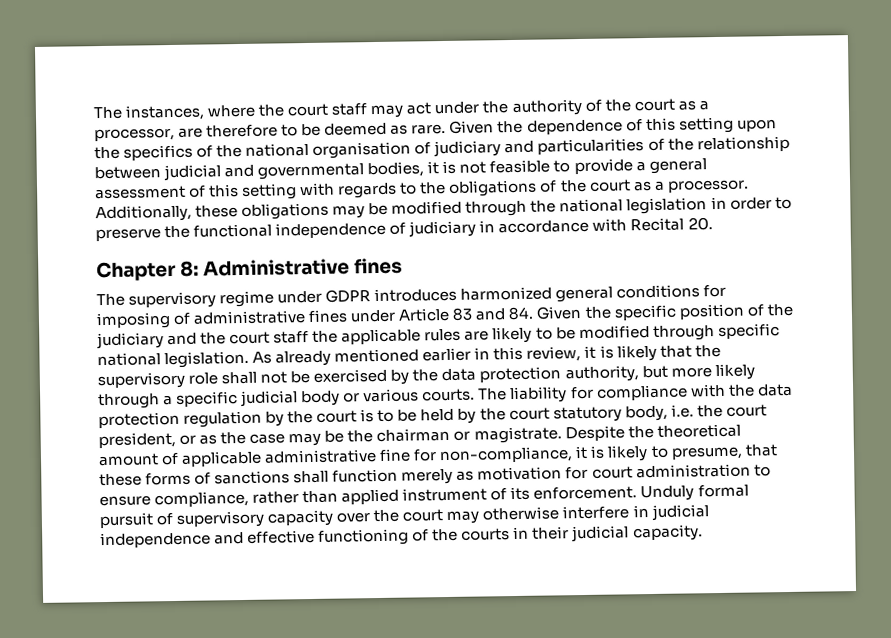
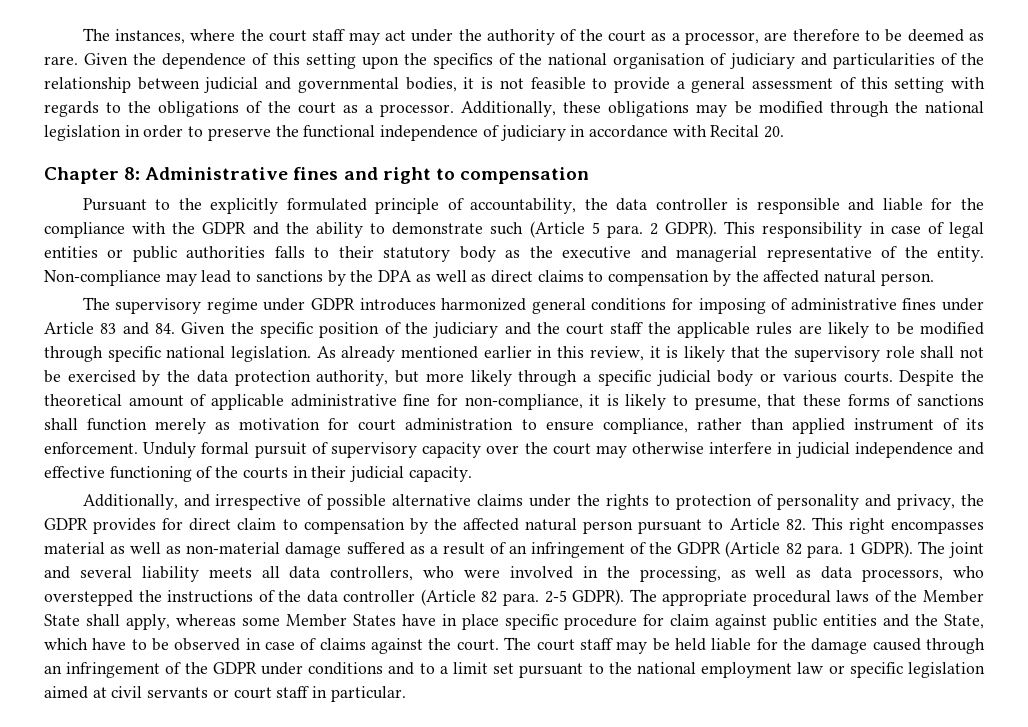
- Chapter 8: Administrative fines
+ Chapter 8: Administrative fines and right to compensation
+ Pursuant to the explicitly formulated principle of accountability, the data controller is responsible and liable for the compliance with the GDPR and the ability to demonstrate such (Article 5 para. 2 GDPR). This responsibility in case of legal entities or public authorities falls to their statutory body as the executive and managerial representative of the entity. Non-compliance may lead to sanctions by the DPA as well as direct claims to compensation by the affected natural person.
- The liability for compliance with the data protection regulation by the court is to be held by the court statutory body, i.e. the court president, or as the case may be the chairman or magistrate.
+ Additionally, and irrespective of possible alternative claims under the rights to protection of personality and privacy, the GDPR provides for direct claim to compensation by the affected natural person pursuant to Article 82. This right encompasses material as well as non-material damage suffered as a result of an infringement of the GDPR (Article 82 para. 1 GDPR). The joint and several liability meets all data controllers, who were involved in the processing, as well as data processors, who overstepped the instructions of the data controller (Article 82 para. 2-5 GDPR). The appropriate procedural laws of the Member State shall apply, whereas some Member States have in place specific procedure for claim against public entities and the State, which have to be observed in case of claims against the court. The court staff may be held liable for the damage caused through an infringement of the GDPR under conditions and to a limit set pursuant to the national employment law or specific legislation aimed at civil servants or court staff in particular.

